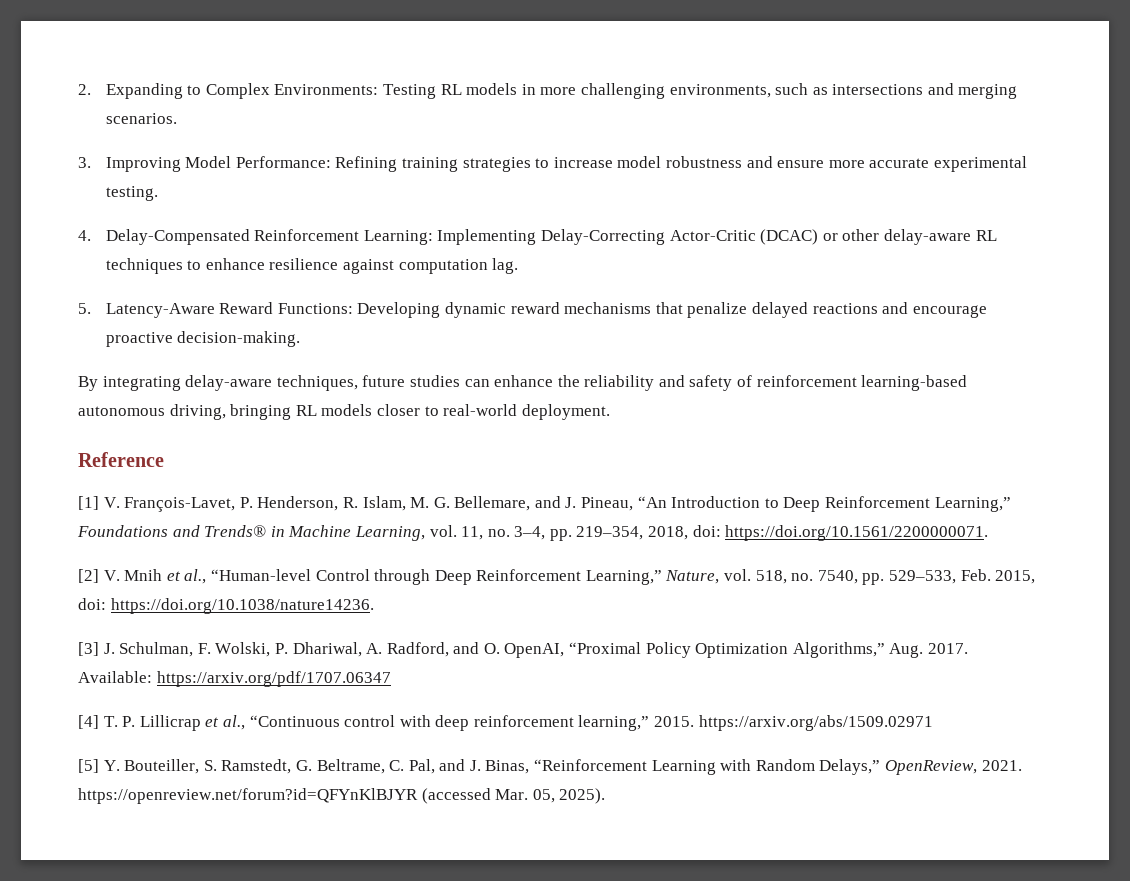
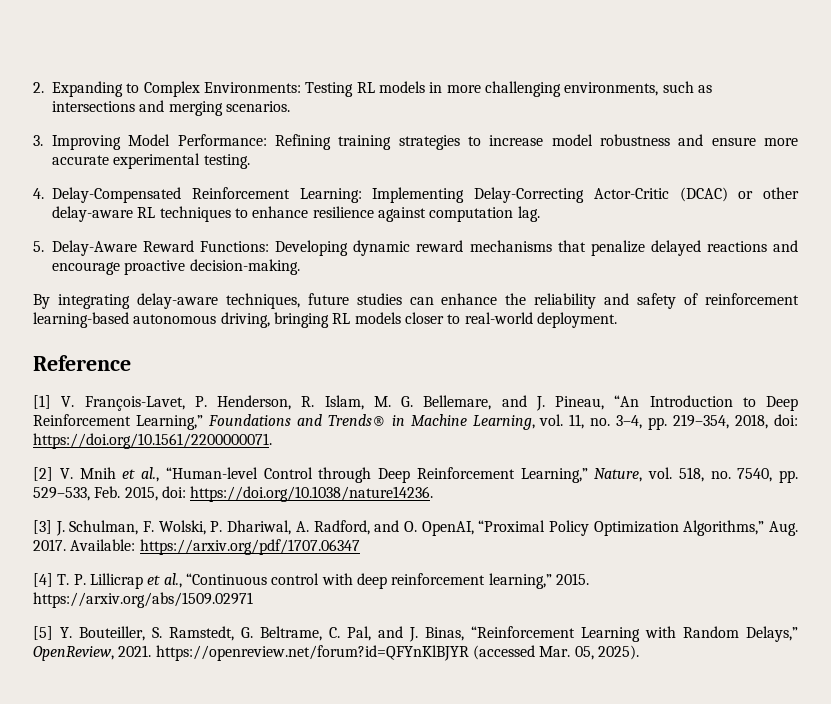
- 5. Latency-Aware Reward Functions: Developing dynamic reward mechanisms that penalize delayed reactions and encourage proactive decision-making.
+ 5. Delay-Aware Reward Functions: Developing dynamic reward mechanisms that penalize delayed reactions and encourage proactive decision-making.

